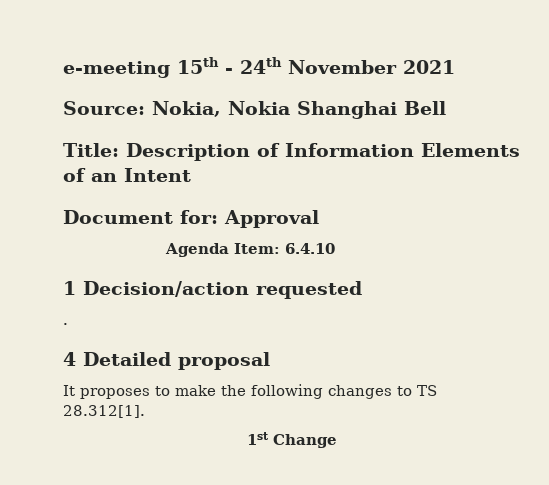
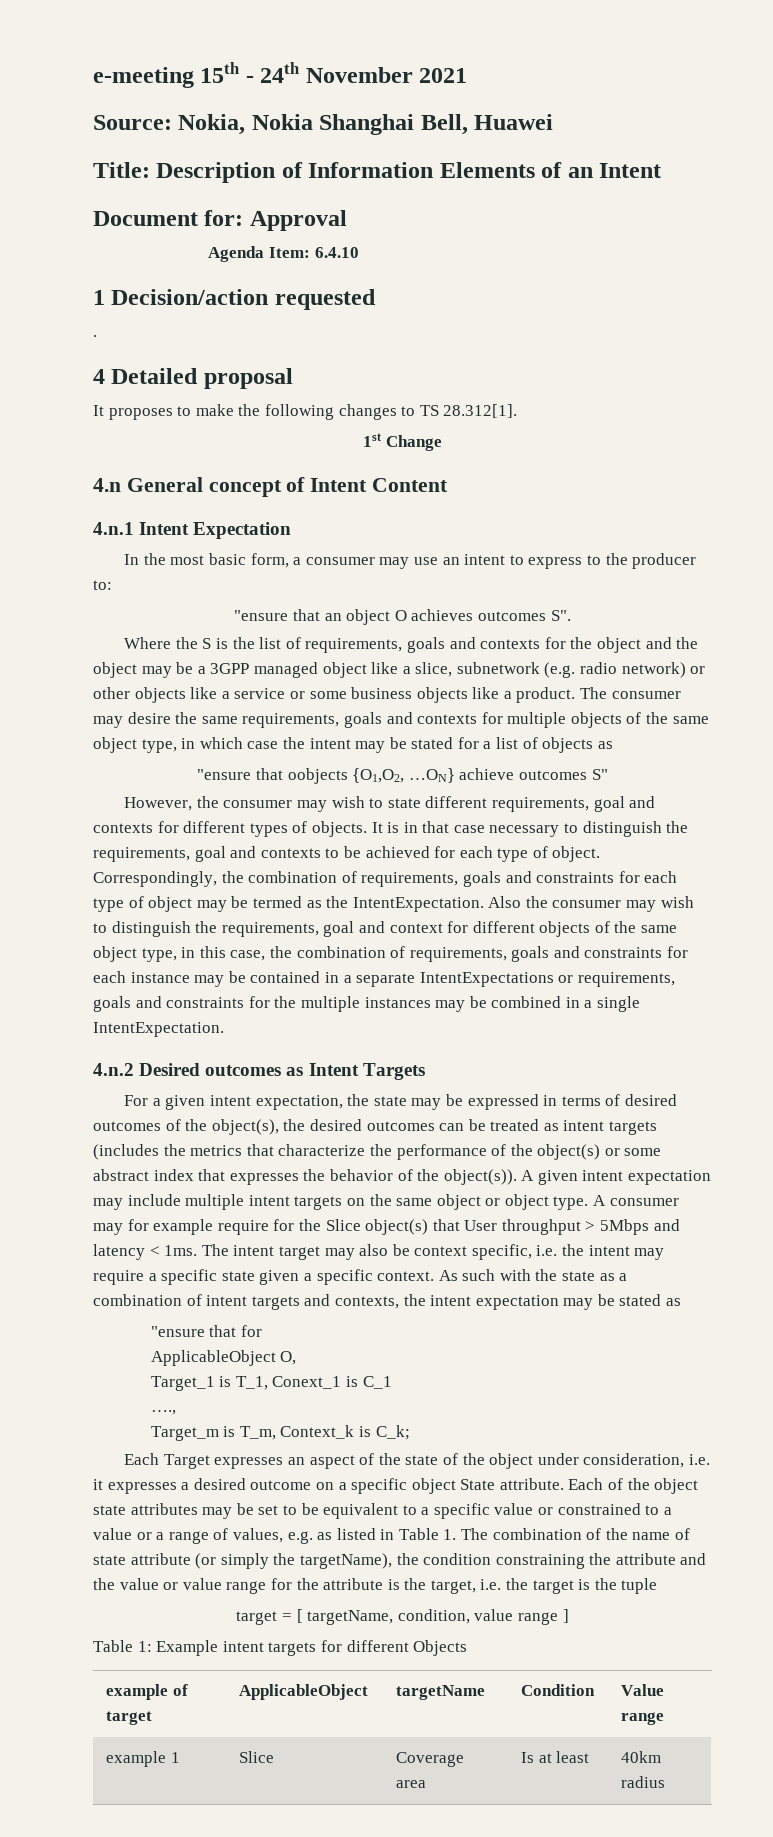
- Source: Nokia, Nokia Shanghai Bell
+ Source: Nokia, Nokia Shanghai Bell, Huawei
+ 4.n General concept of Intent Content
+ 4.n.1 Intent Expectation
+ In the most basic form, a consumer may use an intent to express to the producer to:
+ "ensure that an object O achieves outcomes S".
+ Where the S is the list of requirements, goals and contexts for the object and the object may be a 3GPP managed object like a slice, subnetwork (e.g. radio network) or other objects like a service or some business objects like a product. The consumer may desire the same requirements, goals and contexts for multiple objects of the same object type, in which case the intent may be stated for a list of objects as
+ "ensure that oobjects {O1,O2, …ON} achieve outcomes S"
+ However, the consumer may wish to state different requirements, goal and contexts for different types of objects. It is in that case necessary to distinguish the requirements, goal and contexts to be achieved for each type of object. Correspondingly, the combination of requirements, goals and constraints for each type of object may be termed as the IntentExpectation. Also the consumer may wish to distinguish the requirements, goal and context for different objects of the same object type, in this case, the combination of requirements, goals and constraints for each instance may be contained in a separate IntentExpectations or requirements, goals and constraints for the multiple instances may be combined in a single IntentExpectation.
+ 4.n.2 Desired outcomes as Intent Targets
+ For a given intent expectation, the state may be expressed in terms of desired outcomes of the object(s), the desired outcomes can be treated as intent targets (includes the metrics that characterize the performance of the object(s) or some abstract index that expresses the behavior of the object(s)). A given intent expectation may include multiple intent targets on the same object or object type. A consumer may for example require for the Slice object(s) that User throughput > 5Mbps and latency < 1ms. The intent target may also be context specific, i.e. the intent may require a specific state given a specific context. As such with the state as a combination of intent targets and contexts, the intent expectation may be stated as
+ "ensure that for
+ ApplicableObject O,
+ Target_1 is T_1, Conext_1 is C_1
+ ….,
+ Target_m is T_m, Context_k is C_k;
+ Each Target expresses an aspect of the state of the object under consideration, i.e. it expresses a desired outcome on a specific object State attribute. Each of the object state attributes may be set to be equivalent to a specific value or constrained to a value or a range of values, e.g. as listed in Table 1. The combination of the name of state attribute (or simply the targetName), the condition constraining the attribute and the value or value range for the attribute is the target, i.e. the target is the tuple
+ target = [ targetName, condition, value range ]
+ Table 1: Example intent targets for different Objects
+ example of target | ApplicableObject | targetName | Condition | Value range
+ example 1 | Slice | Coverage area | Is at least | 40km radius

